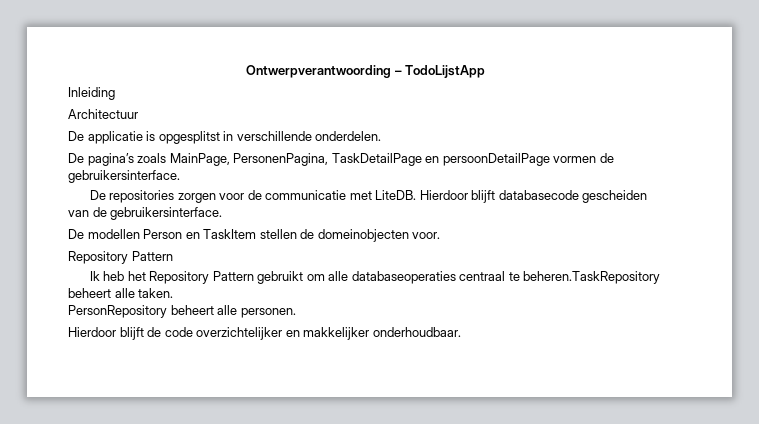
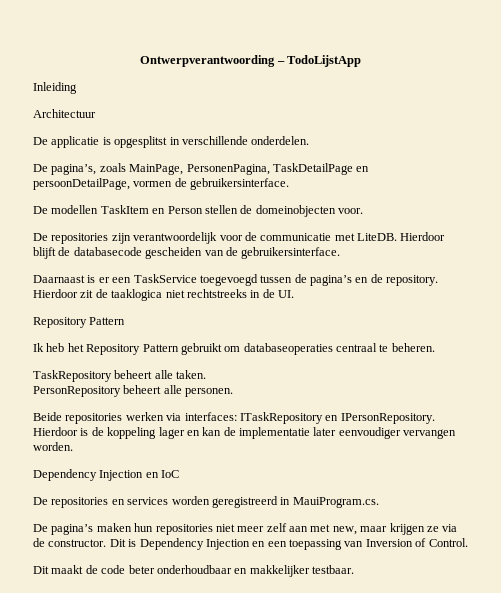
- De pagina’s zoals MainPage, PersonenPagina, TaskDetailPage en persoonDetailPage vormen de gebruikersinterface.
+ De pagina’s, zoals MainPage, PersonenPagina, TaskDetailPage en persoonDetailPage, vormen de gebruikersinterface.
- De repositories zorgen voor de communicatie met LiteDB.
+ De modellen TaskItem en Person stellen de domeinobjecten voor.
+ De repositories zijn verantwoordelijk voor de communicatie met LiteDB.
- Hierdoor blijft databasecode gescheiden van de gebruikersinterface.
+ Hierdoor blijft de databasecode gescheiden van de gebruikersinterface.
- De modellen Person en TaskItem stellen de domeinobjecten voor.
+ Daarnaast is er een TaskService toegevoegd tussen de pagina’s en de repository. Hierdoor zit de taaklogica niet rechtstreeks in de UI.
- Ik heb het Repository Pattern gebruikt om alle databaseoperaties centraal te beheren.TaskRepository beheert alle taken.
+ Ik heb het Repository Pattern gebruikt om databaseoperaties centraal te beheren.
+ TaskRepository beheert alle taken.
- Hierdoor blijft de code overzichtelijker en makkelijker onderhoudbaar.
+ Beide repositories werken via interfaces: ITaskRepository en IPersonRepository. Hierdoor is de koppeling lager en kan de implementatie later eenvoudiger vervangen worden.
+ Dependency Injection en IoC
+ De repositories en services worden geregistreerd in MauiProgram.cs.
+ De pagina’s maken hun repositories niet meer zelf aan met new, maar krijgen ze via de constructor. Dit is Dependency Injection en een toepassing van Inversion of Control.
+ Dit maakt de code beter onderhoudbaar en makkelijker testbaar.

